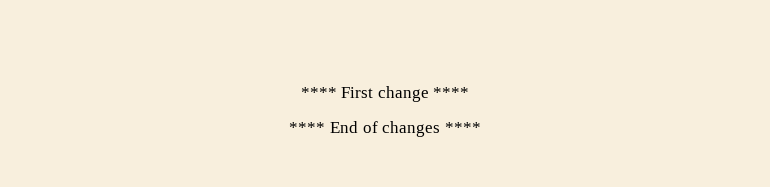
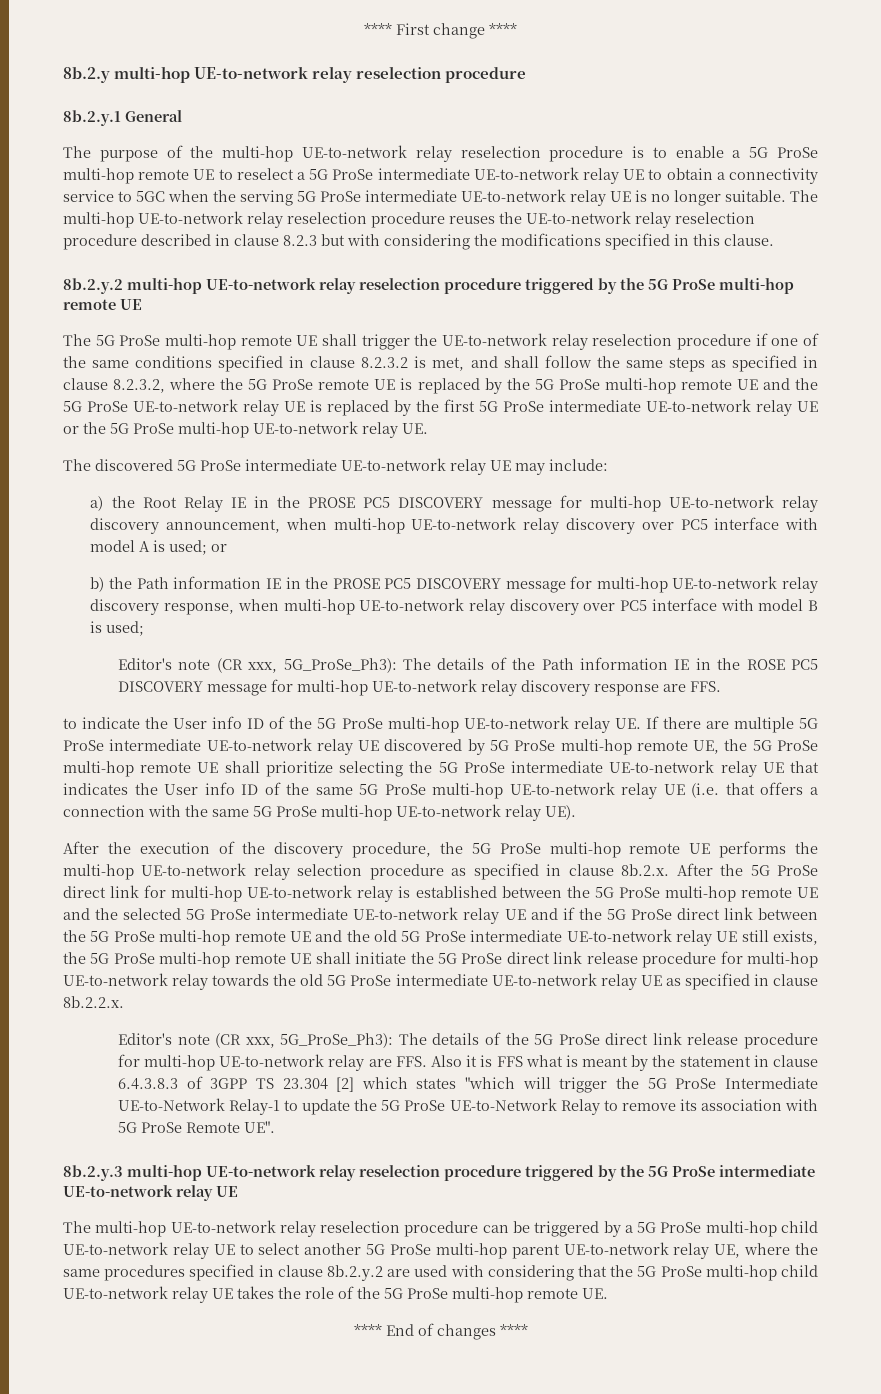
+ 8b.2.y multi-hop UE-to-network relay reselection procedure
+ 8b.2.y.1 General
+ The purpose of the multi-hop UE-to-network relay reselection procedure is to enable a 5G ProSe multi-hop remote UE to reselect a 5G ProSe intermediate UE-to-network relay UE to obtain a connectivity service to 5GC when the serving 5G ProSe intermediate UE-to-network relay UE is no longer suitable. The multi-hop UE-to-network relay reselection procedure reuses the UE-to-network relay reselection procedure described in clause 8.2.3 but with considering the modifications specified in this clause.
+ 8b.2.y.2 multi-hop UE-to-network relay reselection procedure triggered by the 5G ProSe multi-hop remote UE
+ The 5G ProSe multi-hop remote UE shall trigger the UE-to-network relay reselection procedure if one of the same conditions specified in clause 8.2.3.2 is met, and shall follow the same steps as specified in clause 8.2.3.2, where the 5G ProSe remote UE is replaced by the 5G ProSe multi-hop remote UE and the 5G ProSe UE-to-network relay UE is replaced by the first 5G ProSe intermediate UE-to-network relay UE or the 5G ProSe multi-hop UE-to-network relay UE.
+ The discovered 5G ProSe intermediate UE-to-network relay UE may include:
+ a) the Root Relay IE in the PROSE PC5 DISCOVERY message for multi-hop UE-to-network relay discovery announcement, when multi-hop UE-to-network relay discovery over PC5 interface with model A is used; or
+ b) the Path information IE in the PROSE PC5 DISCOVERY message for multi-hop UE-to-network relay discovery response, when multi-hop UE-to-network relay discovery over PC5 interface with model B is used;
+ Editor's note (CR xxx, 5G_ProSe_Ph3): The details of the Path information IE in the ROSE PC5 DISCOVERY message for multi-hop UE-to-network relay discovery response are FFS.
+ to indicate the User info ID of the 5G ProSe multi-hop UE-to-network relay UE. If there are multiple 5G ProSe intermediate UE-to-network relay UE discovered by 5G ProSe multi-hop remote UE, the 5G ProSe multi-hop remote UE shall prioritize selecting the 5G ProSe intermediate UE-to-network relay UE that indicates the User info ID of the same 5G ProSe multi-hop UE-to-network relay UE (i.e. that offers a connection with the same 5G ProSe multi-hop UE-to-network relay UE).
+ After the execution of the discovery procedure, the 5G ProSe multi-hop remote UE performs the multi-hop UE-to-network relay selection procedure as specified in clause 8b.2.x. After the 5G ProSe direct link for multi-hop UE-to-network relay is established between the 5G ProSe multi-hop remote UE and the selected 5G ProSe intermediate UE-to-network relay UE and if the 5G ProSe direct link between the 5G ProSe multi-hop remote UE and the old 5G ProSe intermediate UE-to-network relay UE still exists, the 5G ProSe multi-hop remote UE shall initiate the 5G ProSe direct link release procedure for multi-hop UE-to-network relay towards the old 5G ProSe intermediate UE-to-network relay UE as specified in clause 8b.2.2.x.
+ Editor's note (CR xxx, 5G_ProSe_Ph3): The details of the 5G ProSe direct link release procedure for multi-hop UE-to-network relay are FFS. Also it is FFS what is meant by the statement in clause 6.4.3.8.3 of 3GPP TS 23.304 [2] which states "which will trigger the 5G ProSe Intermediate UE-to-Network Relay-1 to update the 5G ProSe UE-to-Network Relay to remove its association with 5G ProSe Remote UE".
+ 8b.2.y.3 multi-hop UE-to-network relay reselection procedure triggered by the 5G ProSe intermediate UE-to-network relay UE
+ The multi-hop UE-to-network relay reselection procedure can be triggered by a 5G ProSe multi-hop child UE-to-network relay UE to select another 5G ProSe multi-hop parent UE-to-network relay UE, where the same procedures specified in clause 8b.2.y.2 are used with considering that the 5G ProSe multi-hop child UE-to-network relay UE takes the role of the 5G ProSe multi-hop remote UE.

